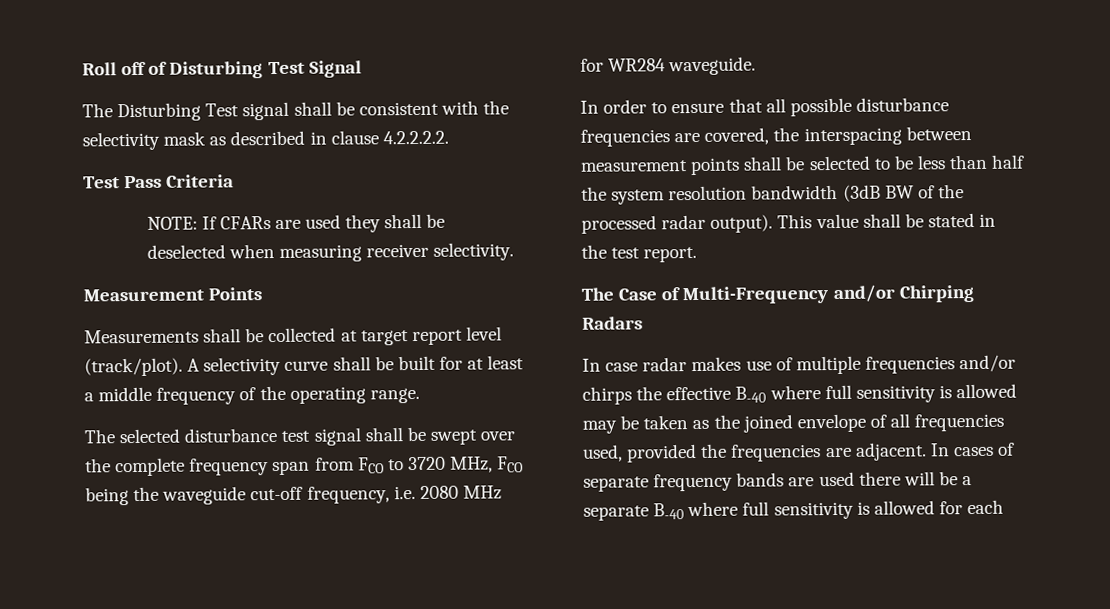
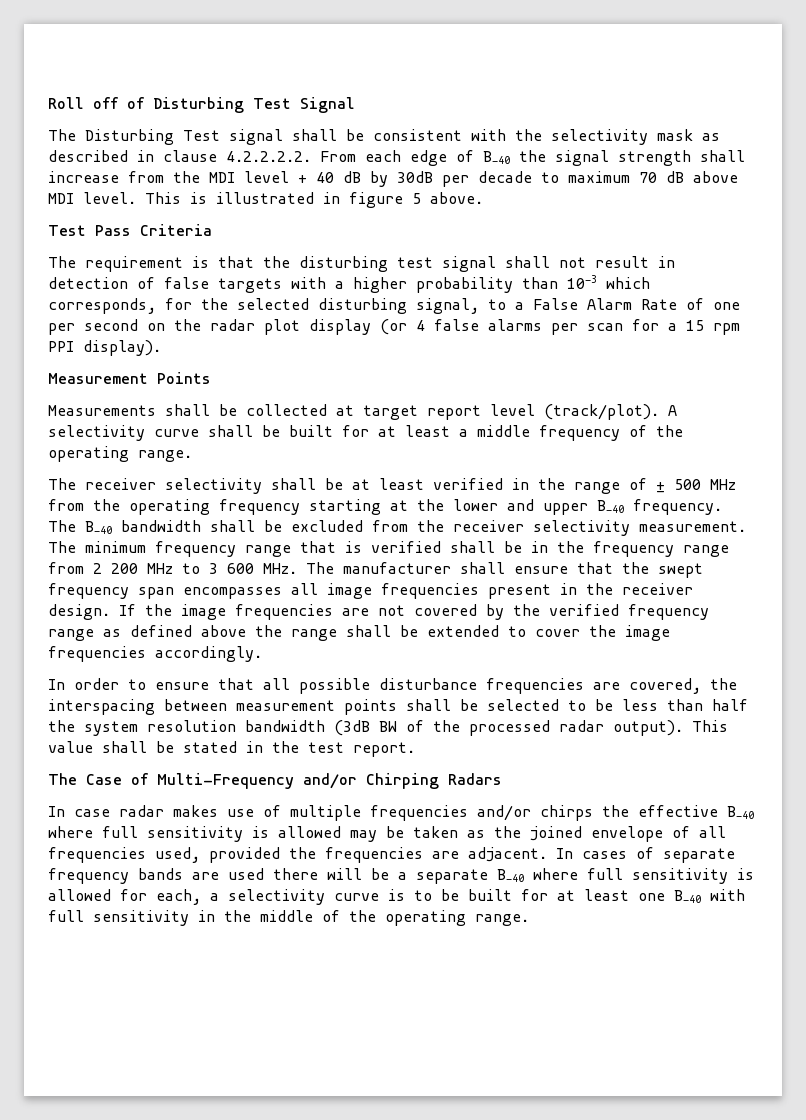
- The Disturbing Test signal shall be consistent with the selectivity mask as described in clause 4.2.2.2.2.
+ The Disturbing Test signal shall be consistent with the selectivity mask as described in clause 4.2.2.2.2. From each edge of B-40 the signal strength shall increase from the MDI level + 40 dB by 30dB per decade to maximum 70 dB above MDI level. This is illustrated in figure 5 above.
  Test Pass Criteria
- NOTE: If CFARs are used they shall be deselected when measuring receiver selectivity.
+ The requirement is that the disturbing test signal shall not result in detection of false targets with a higher probability than 10-3 which corresponds, for the selected disturbing signal, to a False Alarm Rate of one per second on the radar plot display (or 4 false alarms per scan for a 15 rpm PPI display).
- The selected disturbance test signal shall be swept over the complete frequency span from FCO to 3720 MHz, FCO being the waveguide cut-off frequency, i.e. 2080 MHz for WR284 waveguide.
+ The receiver selectivity shall be at least verified in the range of ± 500 MHz from the operating frequency starting at the lower and upper B-40 frequency. The B-40 bandwidth shall be excluded from the receiver selectivity measurement. The minimum frequency range that is verified shall be in the frequency range from 2 200 MHz to 3 600 MHz. The manufacturer shall ensure that the swept frequency span encompasses all image frequencies present in the receiver design. If the image frequencies are not covered by the verified frequency range as defined above the range shall be extended to cover the image frequencies accordingly.
- In cases of separate frequency bands are used there will be a separate B-40 where full sensitivity is allowed for each
+ In cases of separate frequency bands are used there will be a separate B-40 where full sensitivity is allowed for each, a selectivity curve is to be built for at least one B-40 with full sensitivity in the middle of the operating range.

